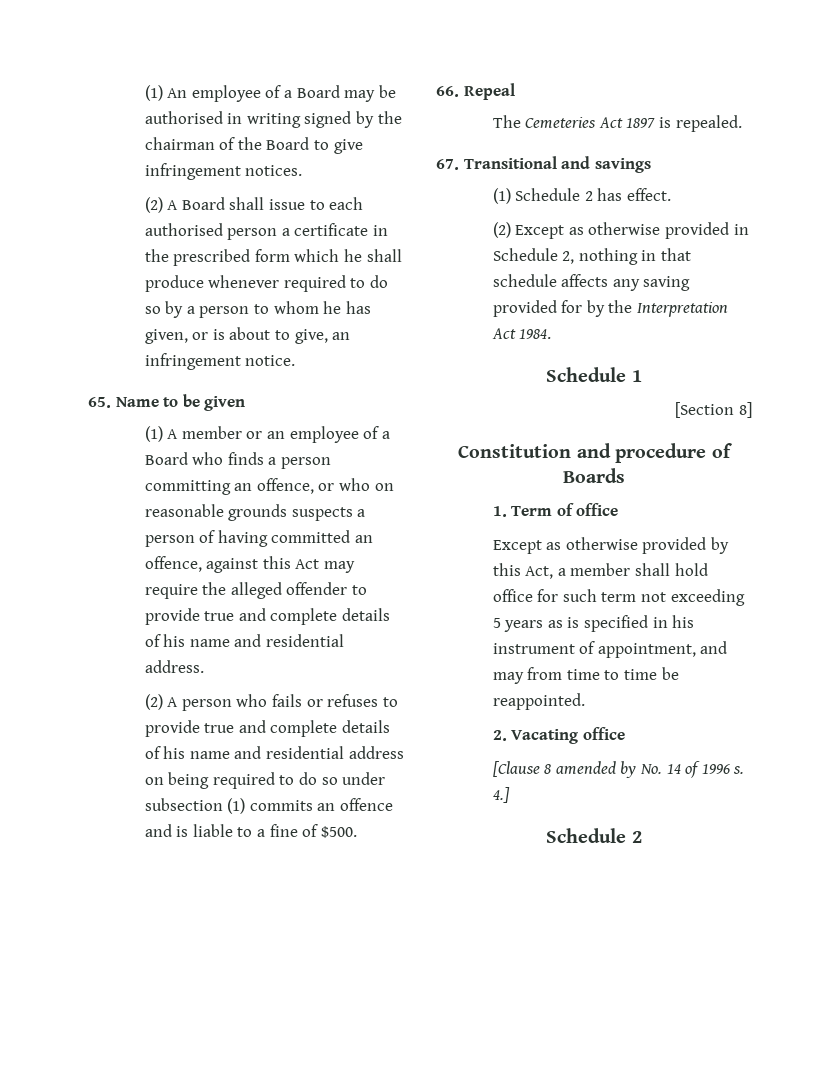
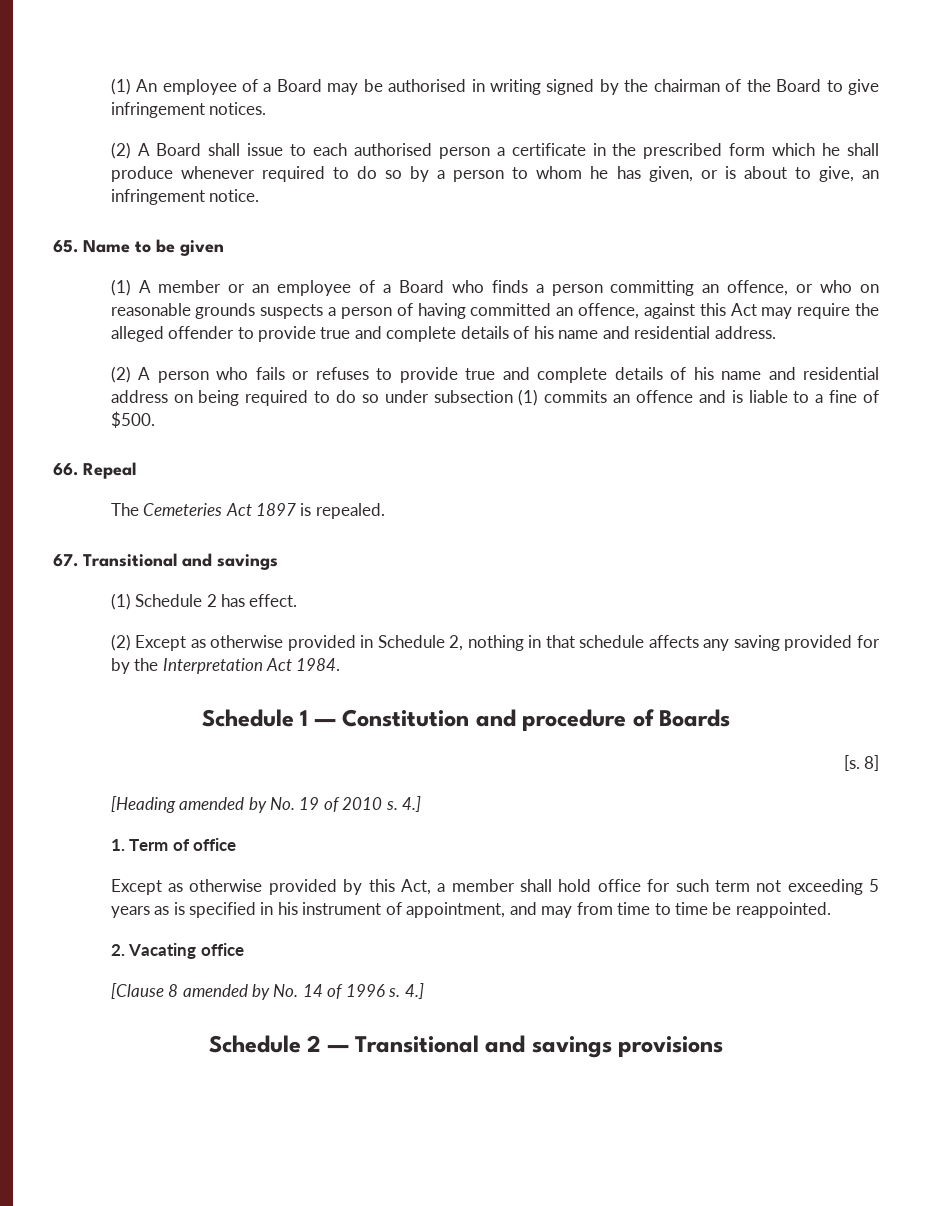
- Schedule 1
- [Section 8]
- Constitution and procedure of Boards
+ Schedule 1 — Constitution and procedure of Boards
+ [s. 8]
+ [Heading amended by No. 19 of 2010 s. 4.]
  [Clause 8 amended by No. 14 of 1996 s. 4.]
- Schedule 2
+ Schedule 2 — Transitional and savings provisions

